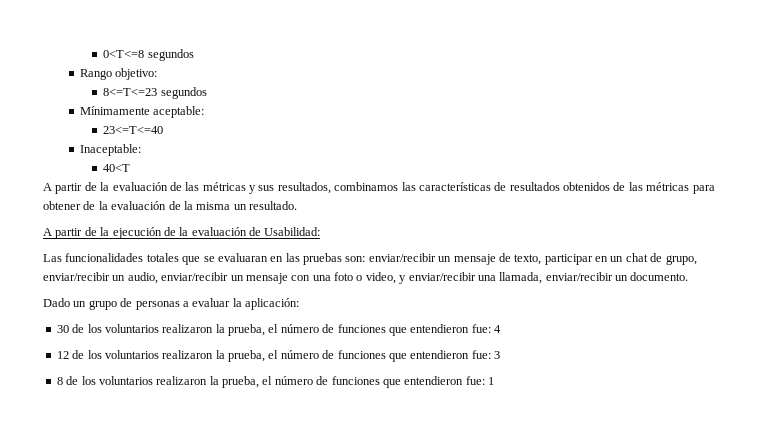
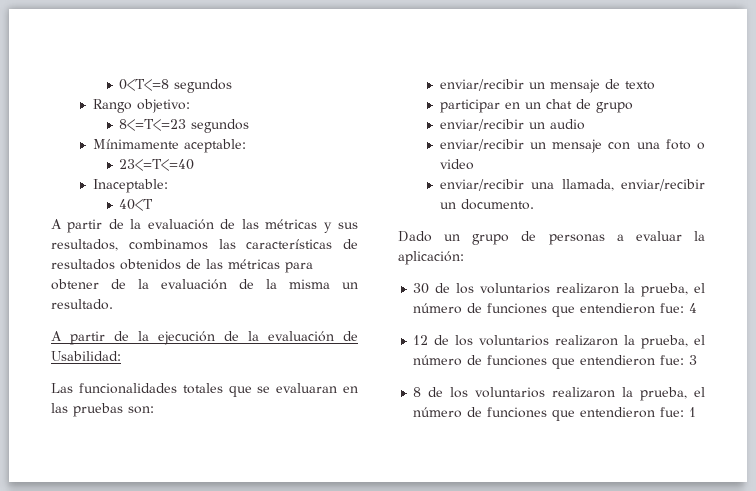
- Las funcionalidades totales que se evaluaran en las pruebas son: enviar/recibir un mensaje de texto, participar en un chat de grupo, enviar/recibir un audio, enviar/recibir un mensaje con una foto o video, y enviar/recibir una llamada, enviar/recibir un documento.
+ Las funcionalidades totales que se evaluaran en las pruebas son:
+ enviar/recibir un mensaje de texto
+ participar en un chat de grupo
+ enviar/recibir un audio
+ enviar/recibir un mensaje con una foto o video
+ enviar/recibir una llamada, enviar/recibir un documento.

